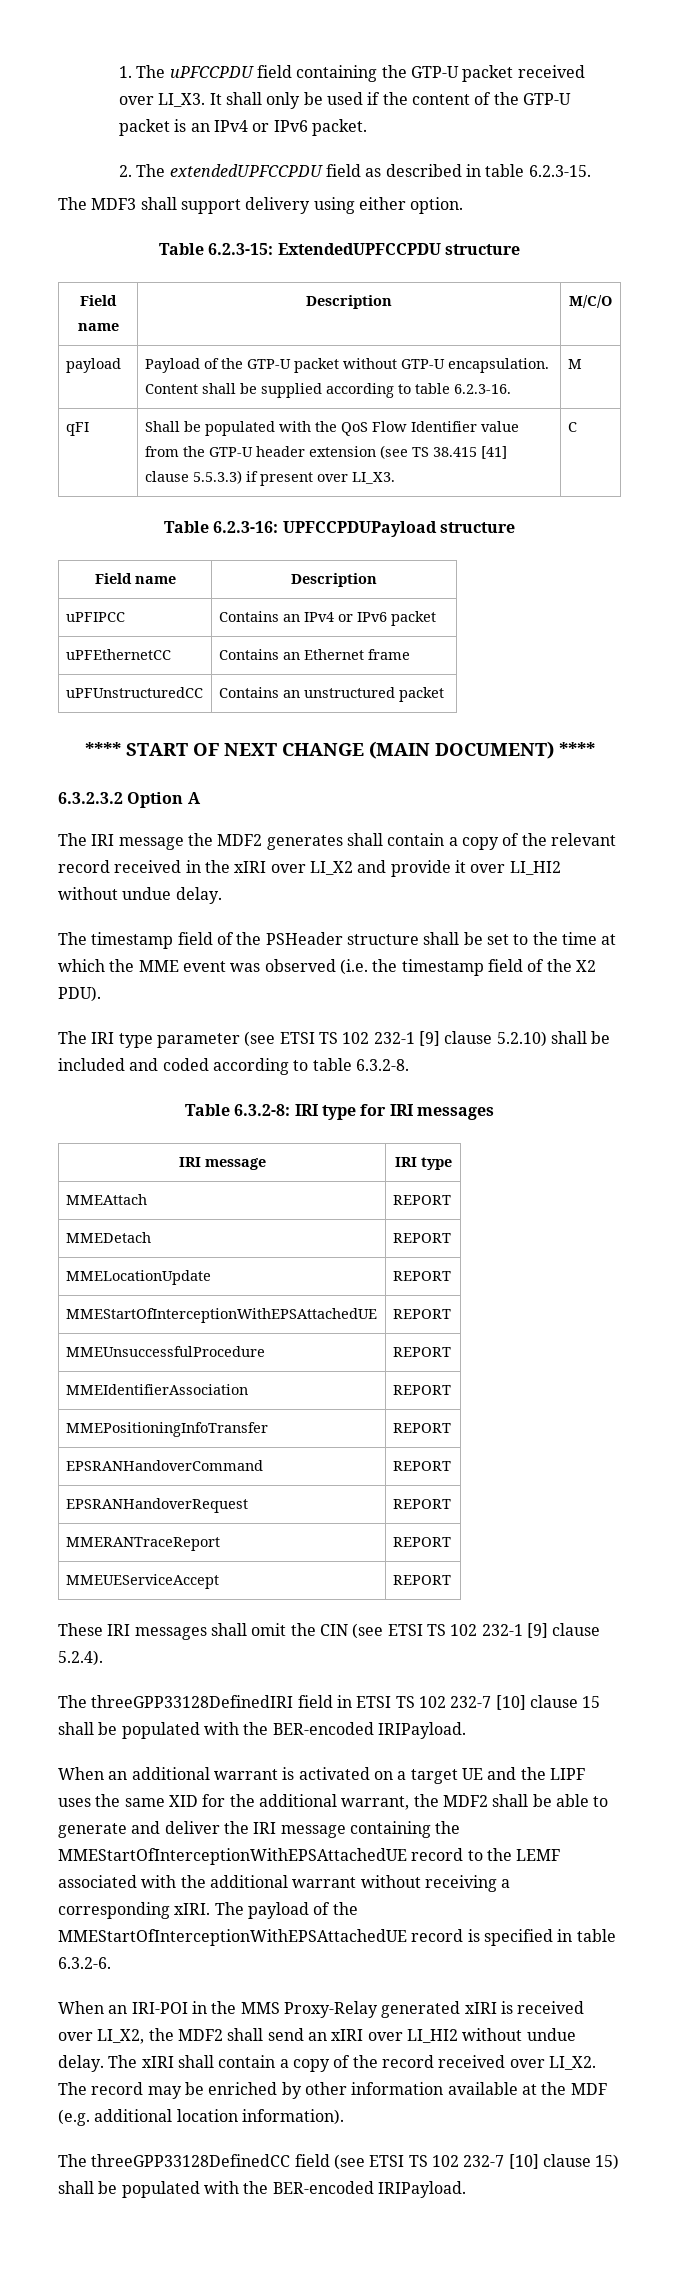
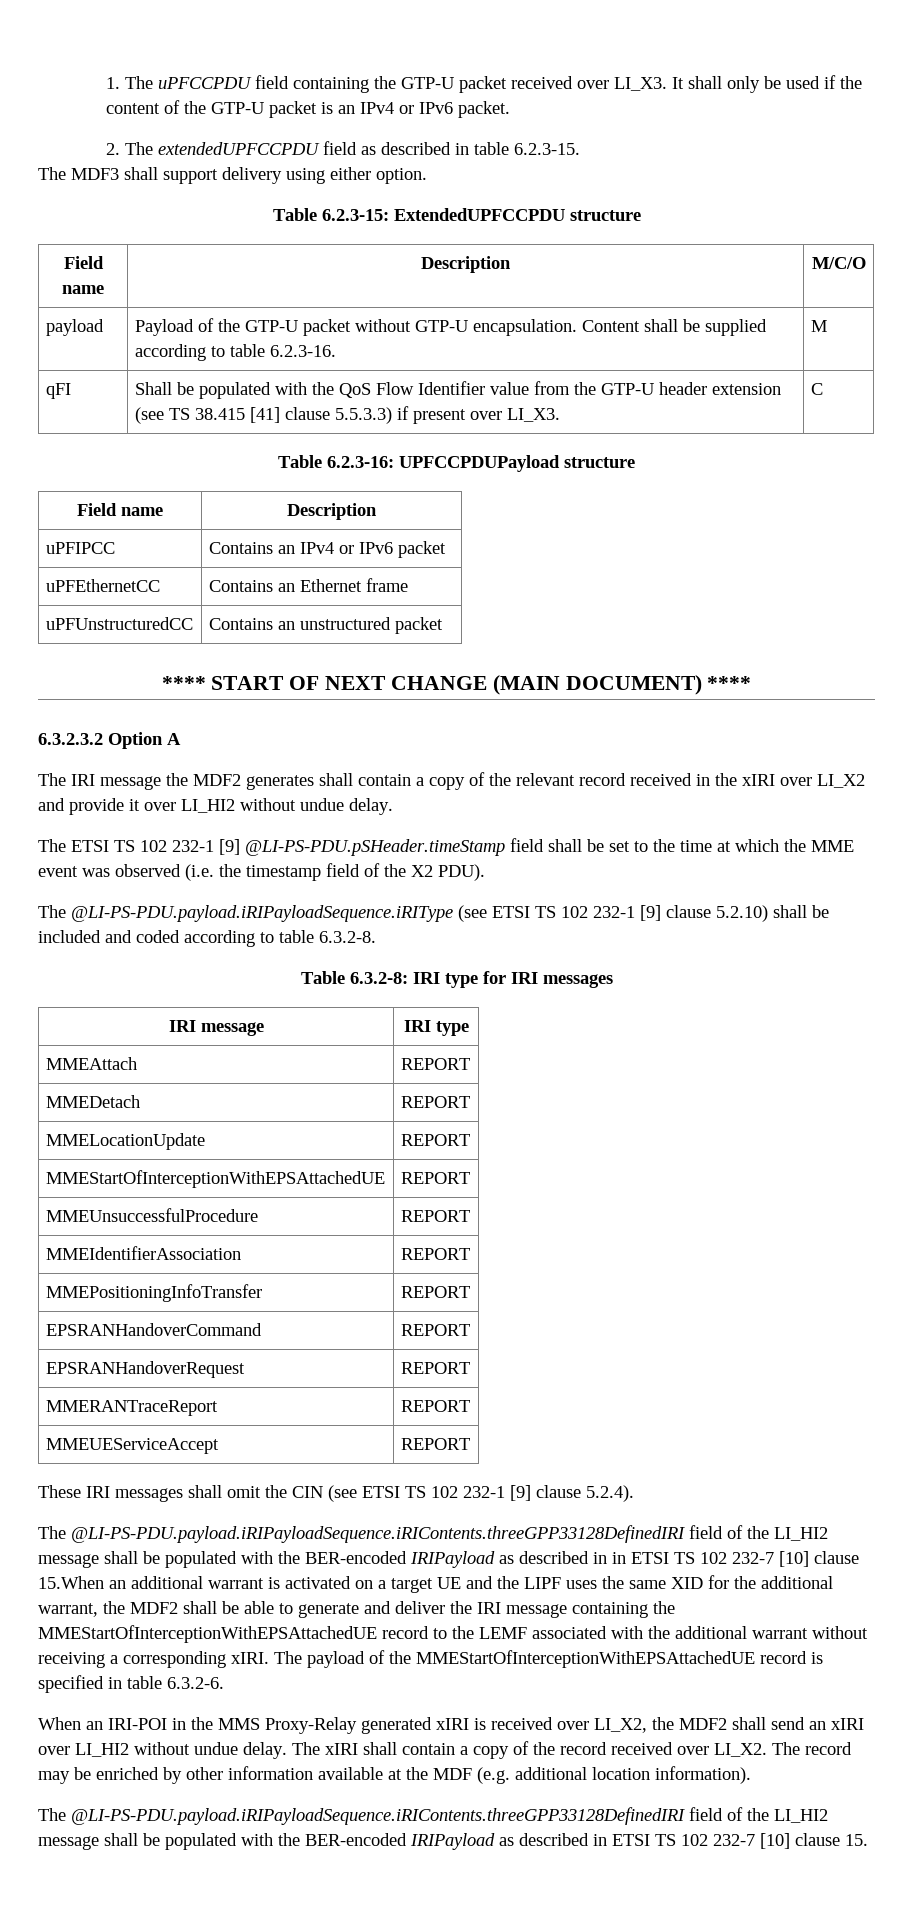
- The timestamp field of the PSHeader structure shall be set to the time at which the MME event was observed (i.e. the timestamp field of the X2 PDU).
+ The ETSI TS 102 232-1 [9] @LI-PS-PDU.pSHeader.timeStamp field shall be set to the time at which the MME event was observed (i.e. the timestamp field of the X2 PDU).
- The IRI type parameter (see ETSI TS 102 232-1 [9] clause 5.2.10) shall be included and coded according to table 6.3.2-8.
+ The @LI-PS-PDU.payload.iRIPayloadSequence.iRIType (see ETSI TS 102 232-1 [9] clause 5.2.10) shall be included and coded according to table 6.3.2-8.
- The threeGPP33128DefinedIRI field in ETSI TS 102 232-7 [10] clause 15 shall be populated with the BER-encoded IRIPayload.
- When an additional warrant is activated on a target UE and the LIPF uses the same XID for the additional warrant, the MDF2 shall be able to generate and deliver the IRI message containing the MMEStartOfInterceptionWithEPSAttachedUE record to the LEMF associated with the additional warrant without receiving a corresponding xIRI.
+ The @LI-PS-PDU.payload.iRIPayloadSequence.iRIContents.threeGPP33128DefinedIRI field of the LI_HI2 message shall be populated with the BER-encoded IRIPayload as described in in ETSI TS 102 232-7 [10] clause 15.When an additional warrant is activated on a target UE and the LIPF uses the same XID for the additional warrant, the MDF2 shall be able to generate and deliver the IRI message containing the MMEStartOfInterceptionWithEPSAttachedUE record to the LEMF associated with the additional warrant without receiving a corresponding xIRI.
- The threeGPP33128DefinedCC field (see ETSI TS 102 232-7 [10] clause 15) shall be populated with the BER-encoded IRIPayload.
+ The @LI-PS-PDU.payload.iRIPayloadSequence.iRIContents.threeGPP33128DefinedIRI field of the LI_HI2 message shall be populated with the BER-encoded IRIPayload as described in ETSI TS 102 232-7 [10] clause 15.

